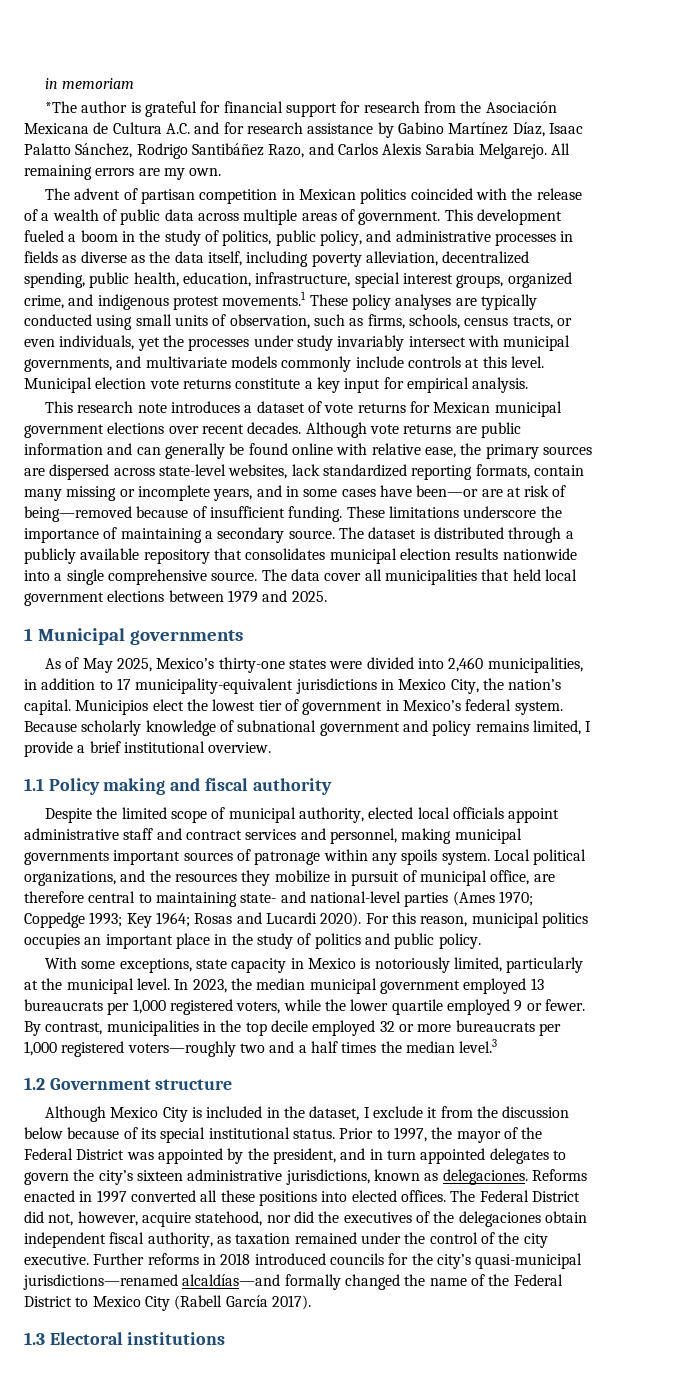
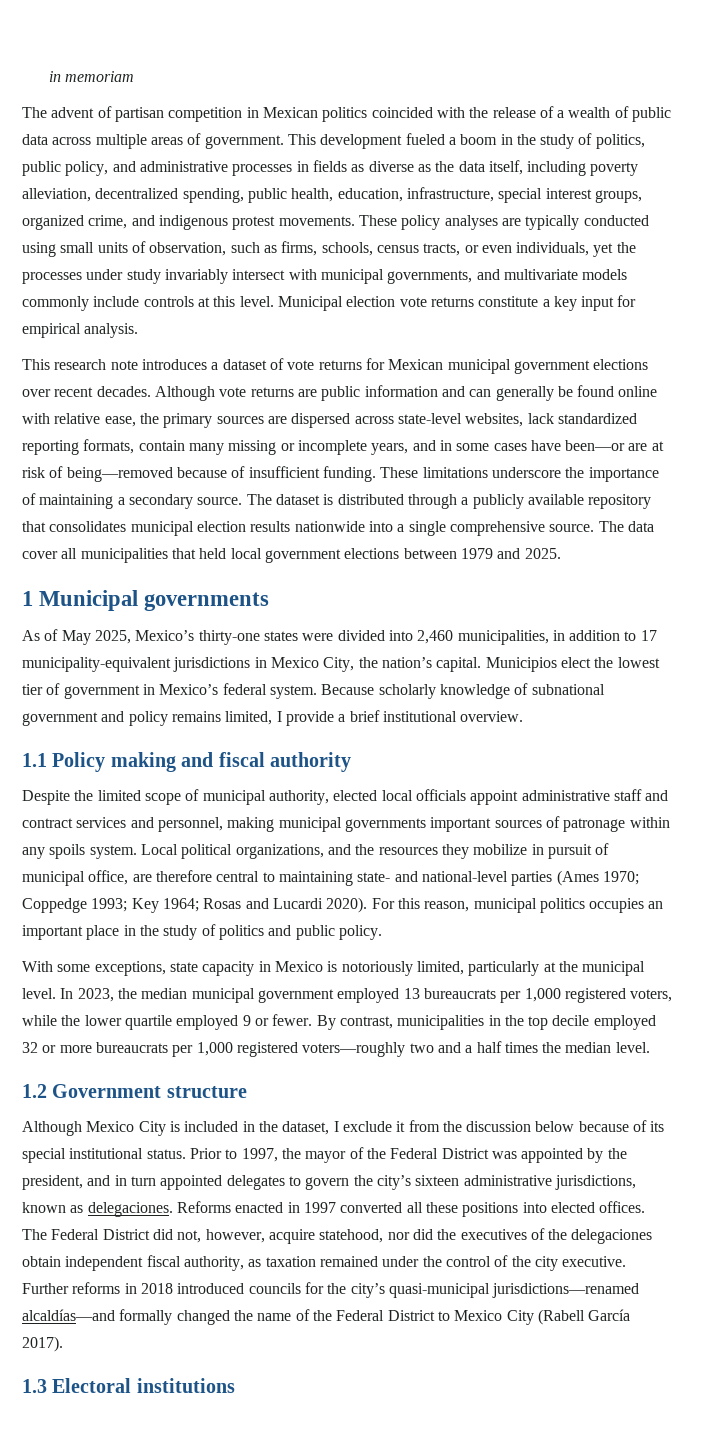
- *The author is grateful for financial support for research from the Asociación Mexicana de Cultura A.C. and for research assistance by Gabino Martínez Díaz, Isaac Palatto Sánchez, Rodrigo Santibáñez Razo, and Carlos Alexis Sarabia Melgarejo. All remaining errors are my own.
- This development fueled a boom in the study of politics, public policy, and administrative processes in fields as diverse as the data itself, including poverty alleviation, decentralized spending, public health, education, infrastructure, special interest groups, organized crime, and indigenous protest movements.1 These policy analyses are typically conducted using small units of observation, such as firms, schools, census tracts, or even individuals, yet the processes under study invariably intersect with municipal governments, and multivariate models commonly include controls at this level.
+ This development fueled a boom in the study of politics, public policy, and administrative processes in fields as diverse as the data itself, including poverty alleviation, decentralized spending, public health, education, infrastructure, special interest groups, organized crime, and indigenous protest movements. These policy analyses are typically conducted using small units of observation, such as firms, schools, census tracts, or even individuals, yet the processes under study invariably intersect with municipal governments, and multivariate models commonly include controls at this level.
- By contrast, municipalities in the top decile employed 32 or more bureaucrats per 1,000 registered voters—roughly two and a half times the median level.3
+ By contrast, municipalities in the top decile employed 32 or more bureaucrats per 1,000 registered voters—roughly two and a half times the median level.

